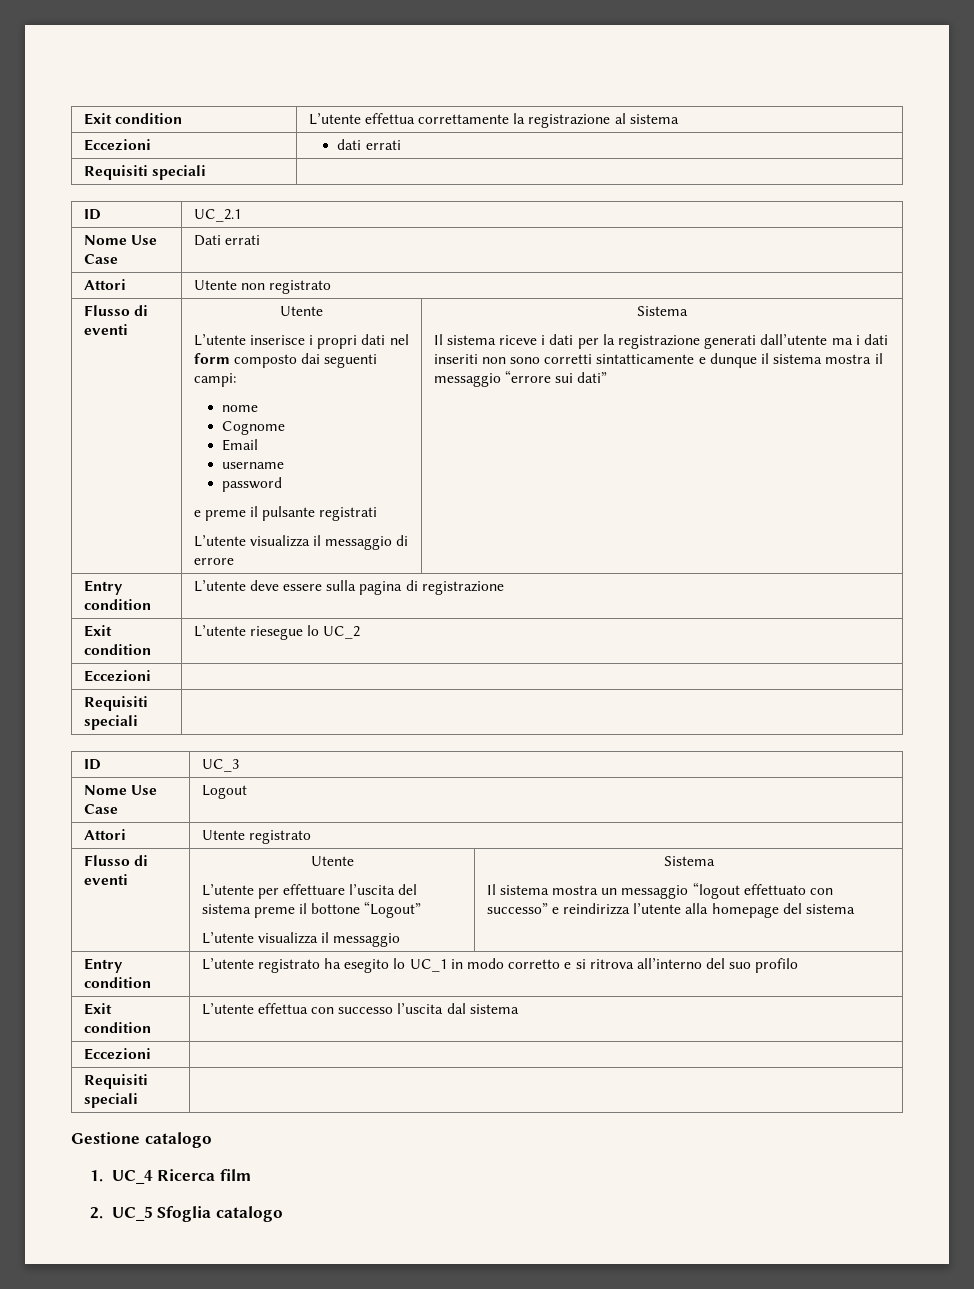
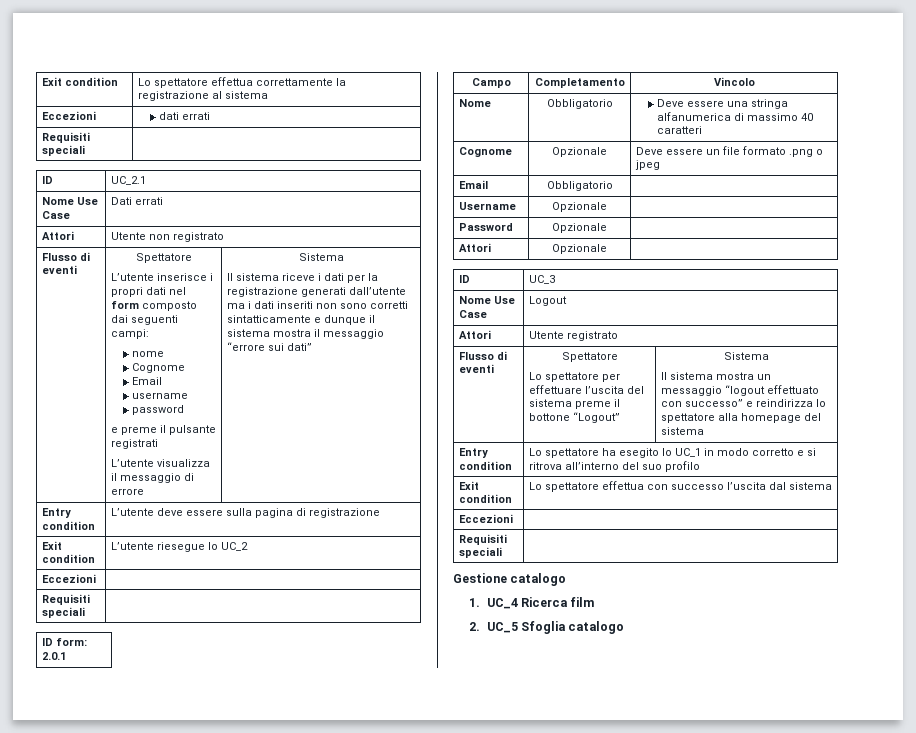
- Exit condition | L’utente effettua correttamente la registrazione al sistema
+ Exit condition | Lo spettatore effettua correttamente la registrazione al sistema
  Attori | Utente non registrato
- Flusso di eventi | Utente
+ Flusso di eventi | Spettatore
+ ID form: 2.0.1
+ Campo | Completamento | Vincolo
+ Nome | Obbligatorio | Deve essere una stringa alfanumerica di massimo 40 caratteri
+ Cognome | Opzionale | Deve essere un file formato .png o jpeg
+ Email | Obbligatorio |
+ Username | Opzionale |
+ Password | Opzionale |
+ Attori | Opzionale |
  Attori | Utente registrato
- Flusso di eventi | Utente
- L’utente per effettuare l’uscita del sistema preme il bottone “Logout”
- L’utente visualizza il messaggio | Sistema
- Il sistema mostra un messaggio “logout effettuato con successo” e reindirizza l’utente alla homepage del sistema
+ Flusso di eventi | Spettatore
+ Lo spettatore per effettuare l’uscita del sistema preme il bottone “Logout” | Sistema
+ Il sistema mostra un messaggio “logout effettuato con successo” e reindirizza lo spettatore alla homepage del sistema
- Entry condition | L’utente registrato ha esegito lo UC_1 in modo corretto e si ritrova all’interno del suo profilo
+ Entry condition | Lo spettatore ha esegito lo UC_1 in modo corretto e si ritrova all’interno del suo profilo
- Exit condition | L’utente effettua con successo l’uscita dal sistema
+ Exit condition | Lo spettatore effettua con successo l’uscita dal sistema

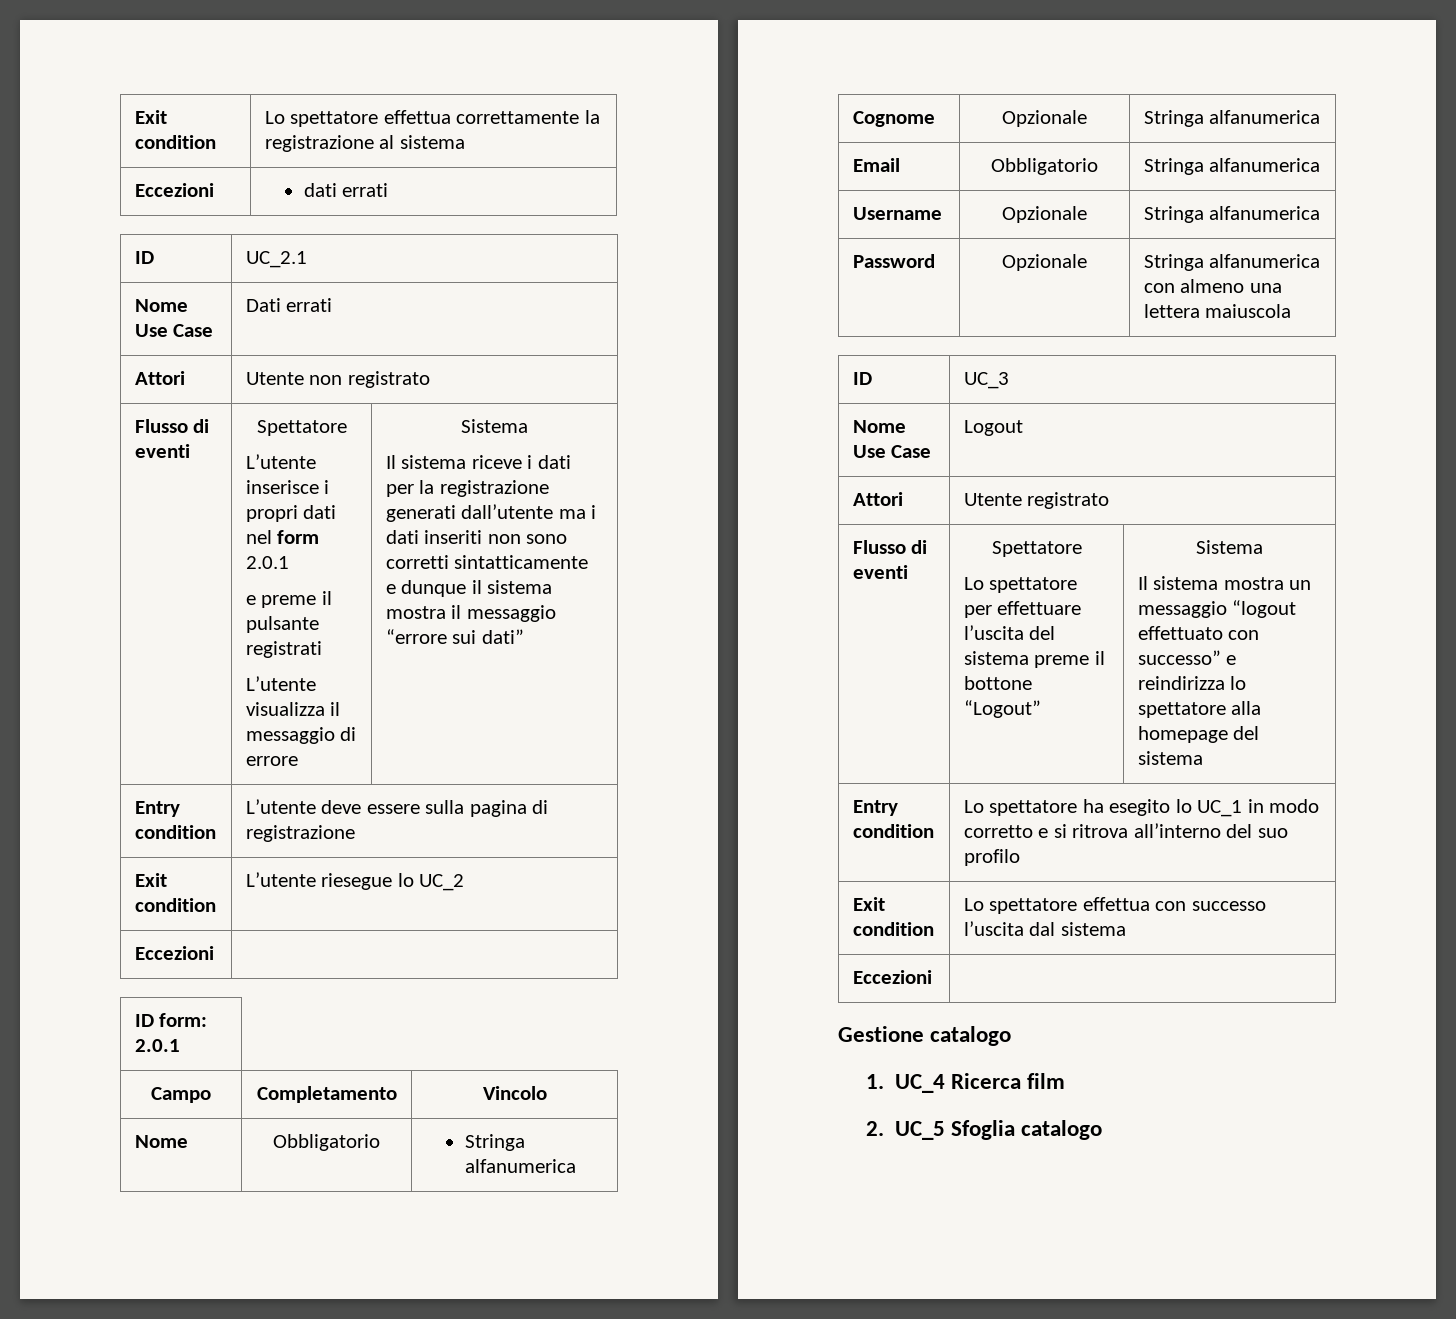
  Eccezioni | dati errati
- Requisiti speciali |
- L’utente inserisce i propri dati nel form composto dai seguenti campi:
- nome
- Cognome
- Email
- username
- password
+ L’utente inserisce i propri dati nel form 2.0.1
  Exit condition | L’utente riesegue lo UC_2
  Eccezioni |
- Requisiti speciali |
- Nome | Obbligatorio | Deve essere una stringa alfanumerica di massimo 40 caratteri
- Cognome | Opzionale | Deve essere un file formato .png o jpeg
+ Nome | Obbligatorio | Stringa alfanumerica
+ Cognome | Opzionale | Stringa alfanumerica
- Email | Obbligatorio |
+ Email | Obbligatorio | Stringa alfanumerica
- Username | Opzionale |
+ Username | Opzionale | Stringa alfanumerica
- Password | Opzionale |
- Attori | Opzionale |
+ Password | Opzionale | Stringa alfanumerica con almeno una lettera maiuscola
  Exit condition | Lo spettatore effettua con successo l’uscita dal sistema
  Eccezioni |
- Requisiti speciali |

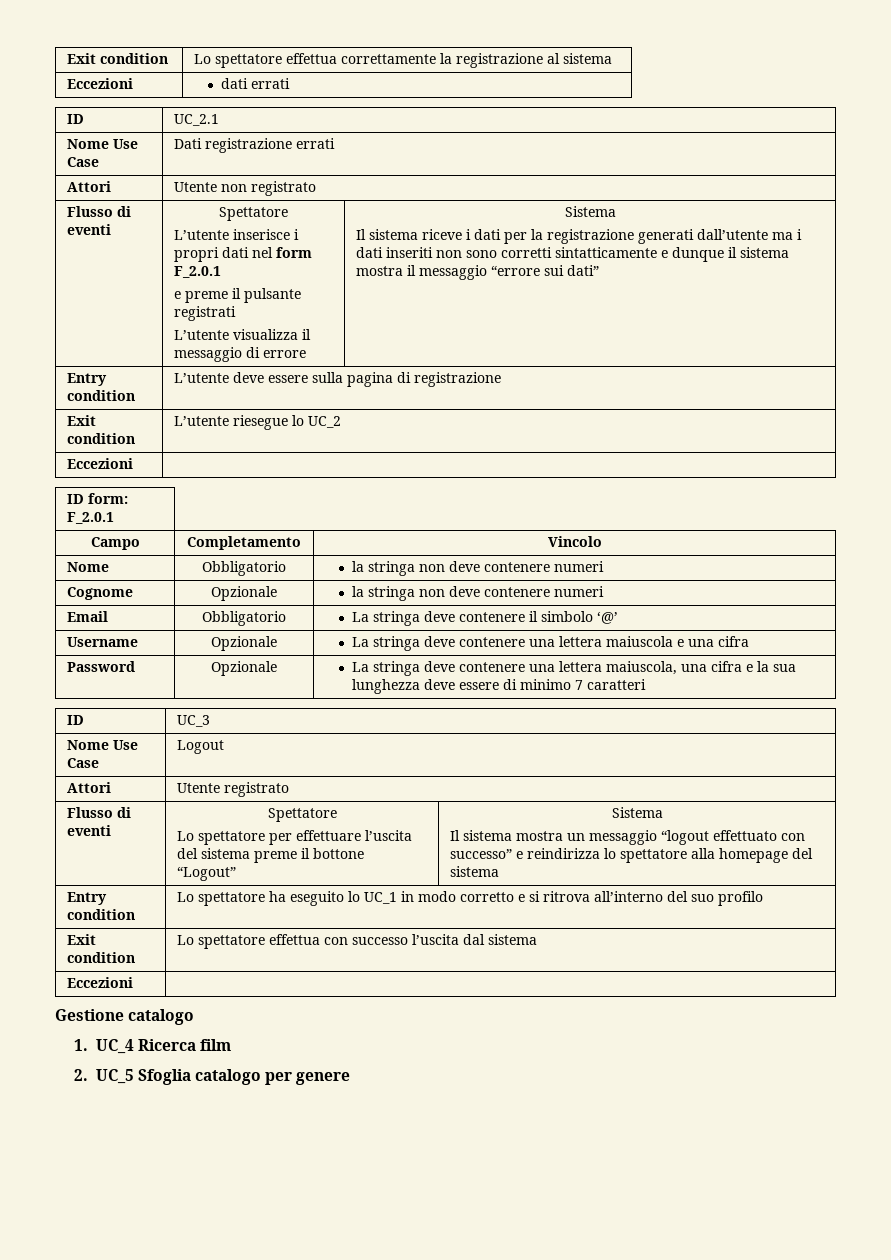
- Nome Use Case | Dati errati
+ Nome Use Case | Dati registrazione errati
- L’utente inserisce i propri dati nel form 2.0.1
+ L’utente inserisce i propri dati nel form F_2.0.1
- ID form: 2.0.1
+ ID form: F_2.0.1
- Nome | Obbligatorio | Stringa alfanumerica
- Cognome | Opzionale | Stringa alfanumerica
- Email | Obbligatorio | Stringa alfanumerica
- Username | Opzionale | Stringa alfanumerica
- Password | Opzionale | Stringa alfanumerica con almeno una lettera maiuscola
+ Nome | Obbligatorio | la stringa non deve contenere numeri
+ Cognome | Opzionale | la stringa non deve contenere numeri
+ Email | Obbligatorio | La stringa deve contenere il simbolo ‘@’
+ Username | Opzionale | La stringa deve contenere una lettera maiuscola e una cifra
+ Password | Opzionale | La stringa deve contenere una lettera maiuscola, una cifra e la sua lunghezza deve essere di minimo 7 caratteri
- Entry condition | Lo spettatore ha esegito lo UC_1 in modo corretto e si ritrova all’interno del suo profilo
+ Entry condition | Lo spettatore ha eseguito lo UC_1 in modo corretto e si ritrova all’interno del suo profilo
- 2. UC_5 Sfoglia catalogo
+ 2. UC_5 Sfoglia catalogo per genere

